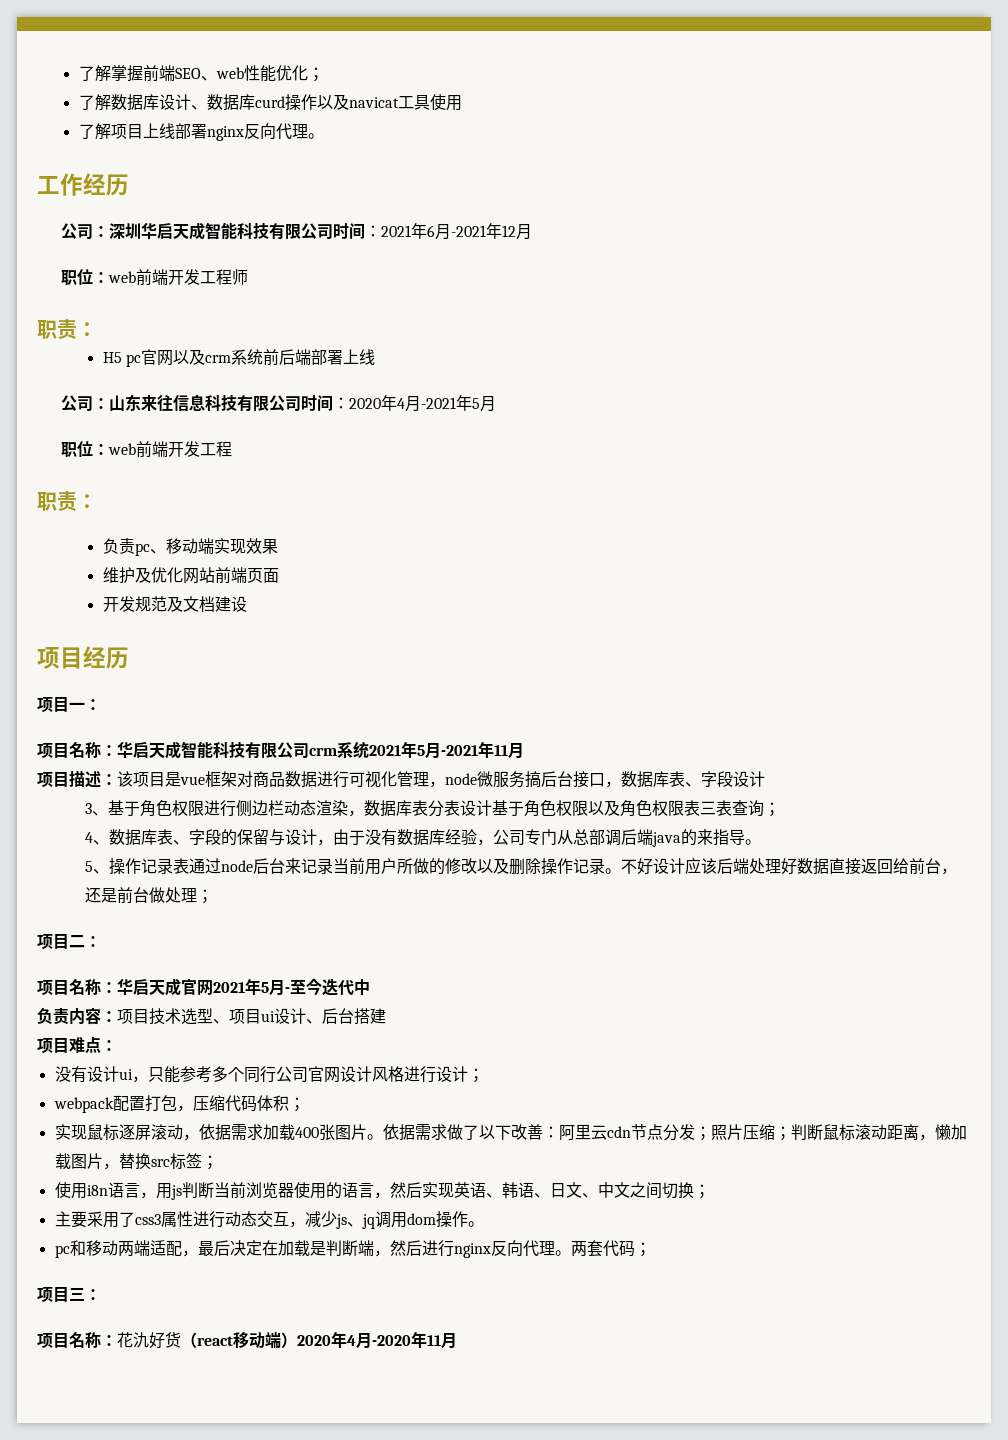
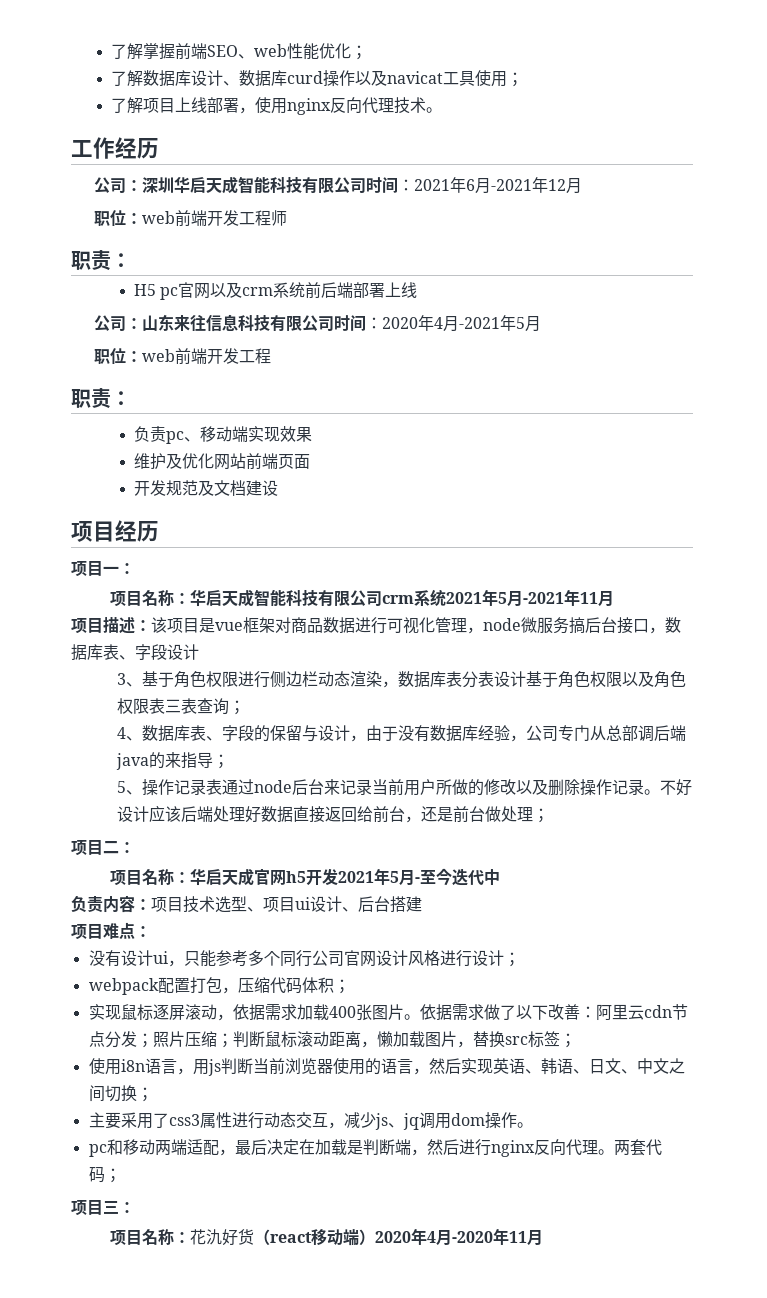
- 了解数据库设计、数据库curd操作以及navicat工具使用
+ 了解数据库设计、数据库curd操作以及navicat工具使用；
- 了解项目上线部署nginx反向代理。
+ 了解项目上线部署，使用nginx反向代理技术。
- 4、数据库表、字段的保留与设计，由于没有数据库经验，公司专门从总部调后端java的来指导。
+ 4、数据库表、字段的保留与设计，由于没有数据库经验，公司专门从总部调后端java的来指导；
- 项目名称：华启天成官网2021年5月-至今迭代中
+ 项目名称：华启天成官网h5开发2021年5月-至今迭代中

